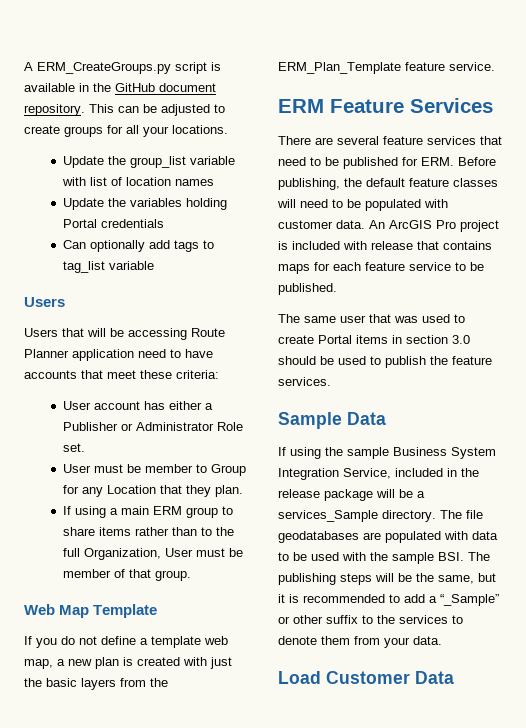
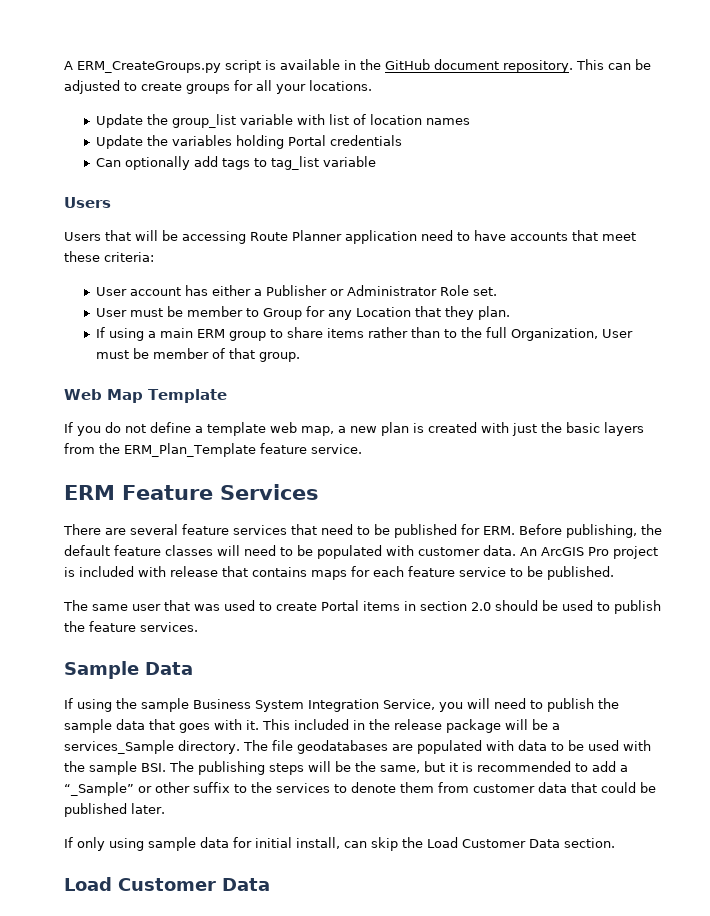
- The same user that was used to create Portal items in section 3.0 should be used to publish the feature services.
+ The same user that was used to create Portal items in section 2.0 should be used to publish the feature services.
- If using the sample Business System Integration Service, included in the release package will be a services_Sample directory.
+ If using the sample Business System Integration Service, you will need to publish the sample data that goes with it. This included in the release package will be a services_Sample directory.
- The file geodatabases are populated with data to be used with the sample BSI. The publishing steps will be the same, but it is recommended to add a “_Sample” or other suffix to the services to denote them from your data.
+ The file geodatabases are populated with data to be used with the sample BSI. The publishing steps will be the same, but it is recommended to add a “_Sample” or other suffix to the services to denote them from customer data that could be published later.
+ If only using sample data for initial install, can skip the Load Customer Data section.

